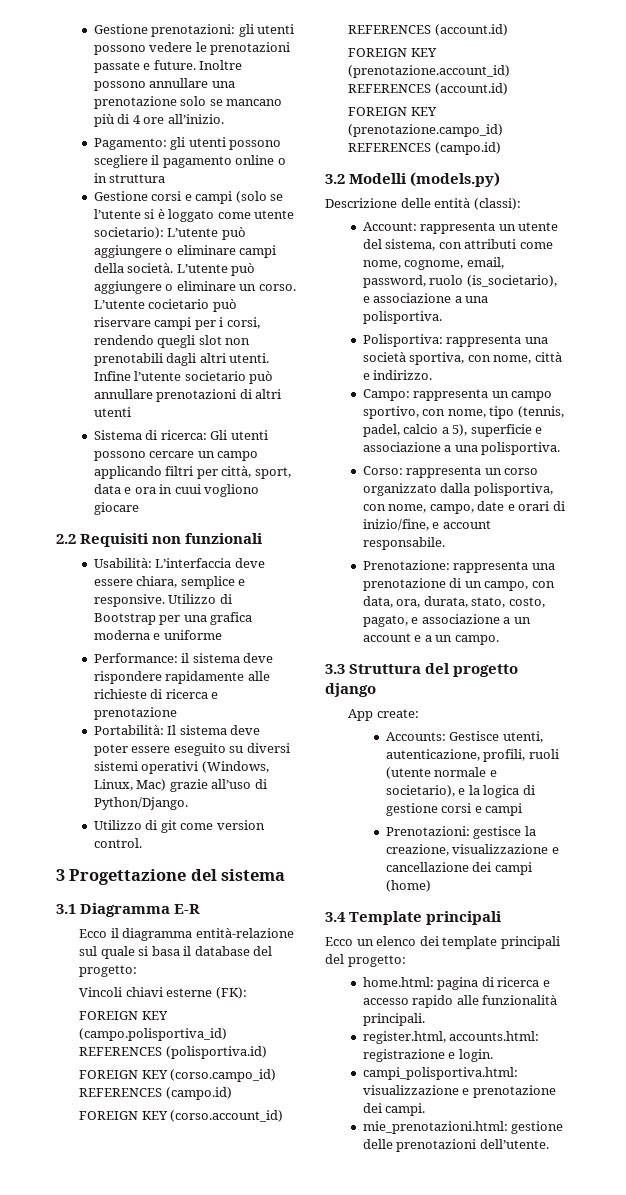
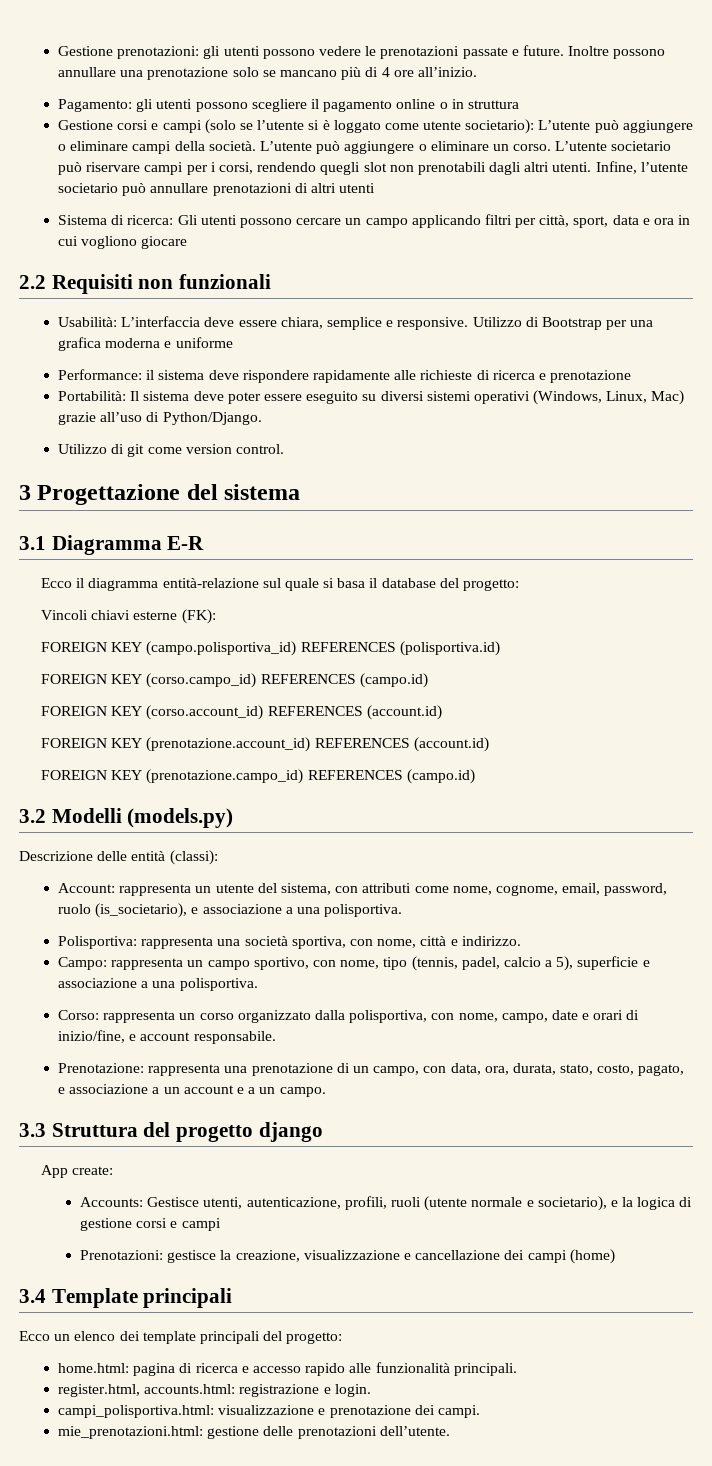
- L’utente cocietario può riservare campi per i corsi, rendendo quegli slot non prenotabili dagli altri utenti.
+ L’utente societario può riservare campi per i corsi, rendendo quegli slot non prenotabili dagli altri utenti.
- Infine l’utente societario può annullare prenotazioni di altri utenti
+ Infine, l’utente societario può annullare prenotazioni di altri utenti
- Sistema di ricerca: Gli utenti possono cercare un campo applicando filtri per città, sport, data e ora in cuui vogliono giocare
+ Sistema di ricerca: Gli utenti possono cercare un campo applicando filtri per città, sport, data e ora in cui vogliono giocare

